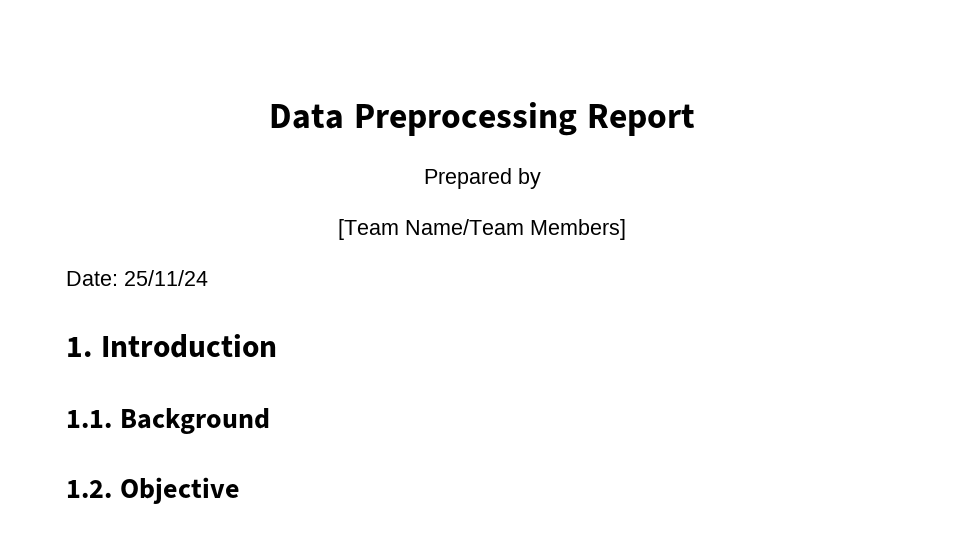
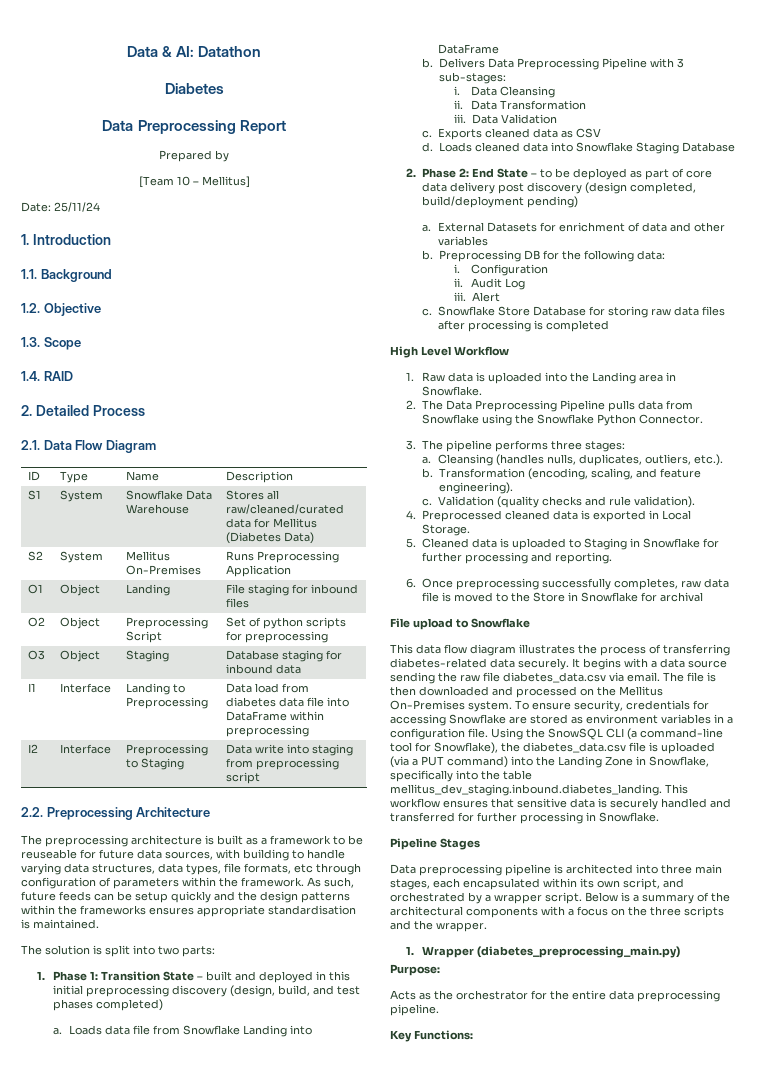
+ Data & AI: Datathon
+ Diabetes
- [Team Name/Team Members]
+ [Team 10 – Mellitus]
+ 1.3. Scope
+ 1.4. RAID
+ 2. Detailed Process
+ 2.1. Data Flow Diagram
+ ID | Type | Name | Description
+ S1 | System | Snowflake Data Warehouse | Stores all raw/cleaned/curated data for Mellitus (Diabetes Data)
+ S2 | System | Mellitus On-Premises | Runs Preprocessing Application
+ O1 | Object | Landing | File staging for inbound files
+ O2 | Object | Preprocessing Script | Set of python scripts for preprocessing
+ O3 | Object | Staging | Database staging for inbound data
+ I1 | Interface | Landing to Preprocessing | Data load from diabetes data file into DataFrame within preprocessing
+ I2 | Interface | Preprocessing to Staging | Data write into staging from preprocessing script
+ 2.2. Preprocessing Architecture
+ The preprocessing architecture is built as a framework to be reuseable for future data sources, with building to handle varying data structures, data types, file formats, etc through configuration of parameters within the framework. As such, future feeds can be setup quickly and the design patterns within the frameworks ensures appropriate standardisation is maintained.
+ The solution is split into two parts:
+ 1. Phase 1: Transition State – built and deployed in this initial preprocessing discovery (design, build, and test phases completed)
+ a. Loads data file from Snowflake Landing into DataFrame
+ b. Delivers Data Preprocessing Pipeline with 3 sub-stages:
+ i. Data Cleansing
+ ii. Data Transformation
+ iii. Data Validation
+ c. Exports cleaned data as CSV
+ d. Loads cleaned data into Snowflake Staging Database
+ 2. Phase 2: End State – to be deployed as part of core data delivery post discovery (design completed, build/deployment pending)
+ a. External Datasets for enrichment of data and other variables
+ b. Preprocessing DB for the following data:
+ i. Configuration
+ ii. Audit Log
+ iii. Alert
+ c. Snowflake Store Database for storing raw data files after processing is completed
+ High Level Workflow
+ 1. Raw data is uploaded into the Landing area in Snowflake.
+ 2. The Data Preprocessing Pipeline pulls data from Snowflake using the Snowflake Python Connector.
+ 3. The pipeline performs three stages:
+ a. Cleansing (handles nulls, duplicates, outliers, etc.).
+ b. Transformation (encoding, scaling, and feature engineering).
+ c. Validation (quality checks and rule validation).
+ 4. Preprocessed cleaned data is exported in Local Storage.
+ 5. Cleaned data is uploaded to Staging in Snowflake for further processing and reporting.
+ 6. Once preprocessing successfully completes, raw data file is moved to the Store in Snowflake for archival
+ File upload to Snowflake
+ This data flow diagram illustrates the process of transferring diabetes-related data securely. It begins with a data source sending the raw file diabetes_data.csv via email. The file is then downloaded and processed on the Mellitus On-Premises system. To ensure security, credentials for accessing Snowflake are stored as environment variables in a configuration file. Using the SnowSQL CLI (a command-line tool for Snowflake), the diabetes_data.csv file is uploaded (via a PUT command) into the Landing Zone in Snowflake, specifically into the table mellitus_dev_staging.inbound.diabetes_landing. This workflow ensures that sensitive data is securely handled and transferred for further processing in Snowflake.
+ Pipeline Stages
+ Data preprocessing pipeline is architected into three main stages, each encapsulated within its own script, and orchestrated by a wrapper script. Below is a summary of the architectural components with a focus on the three scripts and the wrapper.
+ 1. Wrapper (diabetes_preprocessing_main.py)
+ Purpose:
+ Acts as the orchestrator for the entire data preprocessing pipeline.
+ Key Functions:

